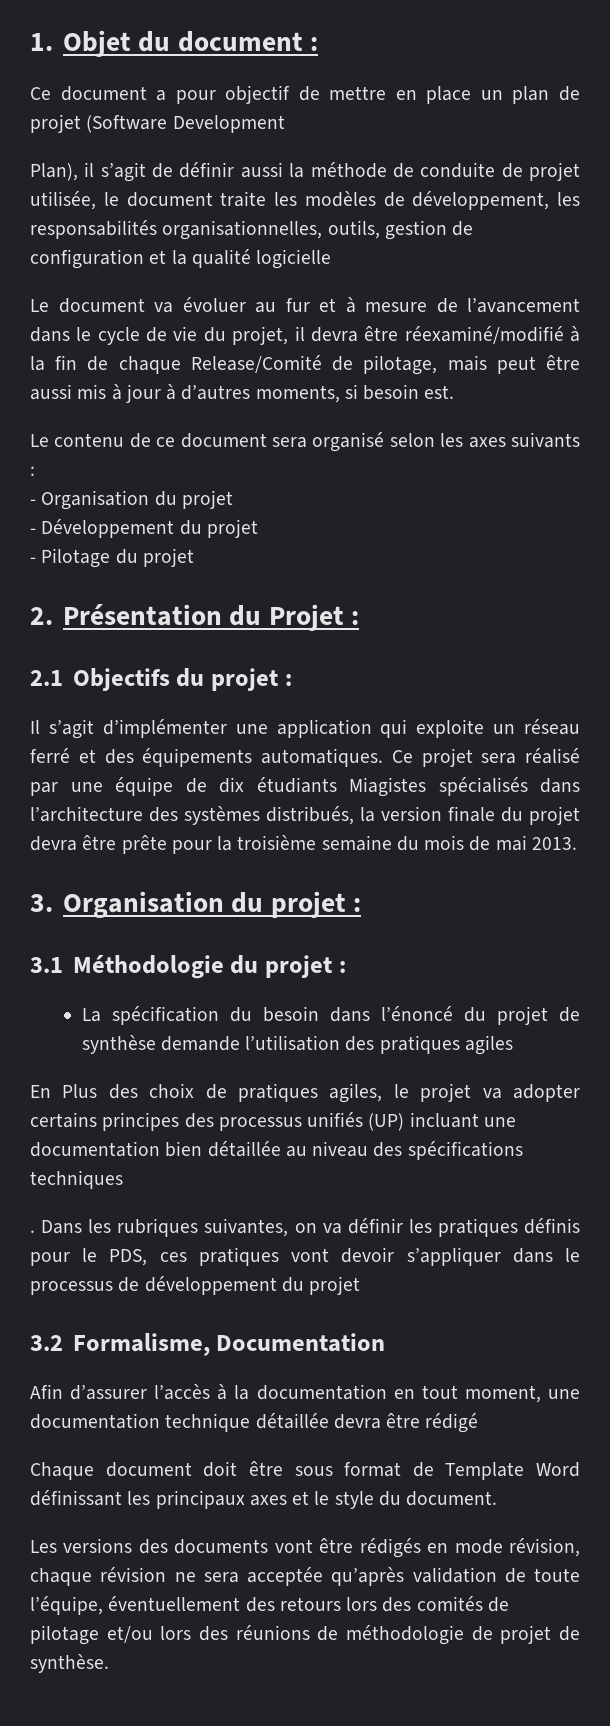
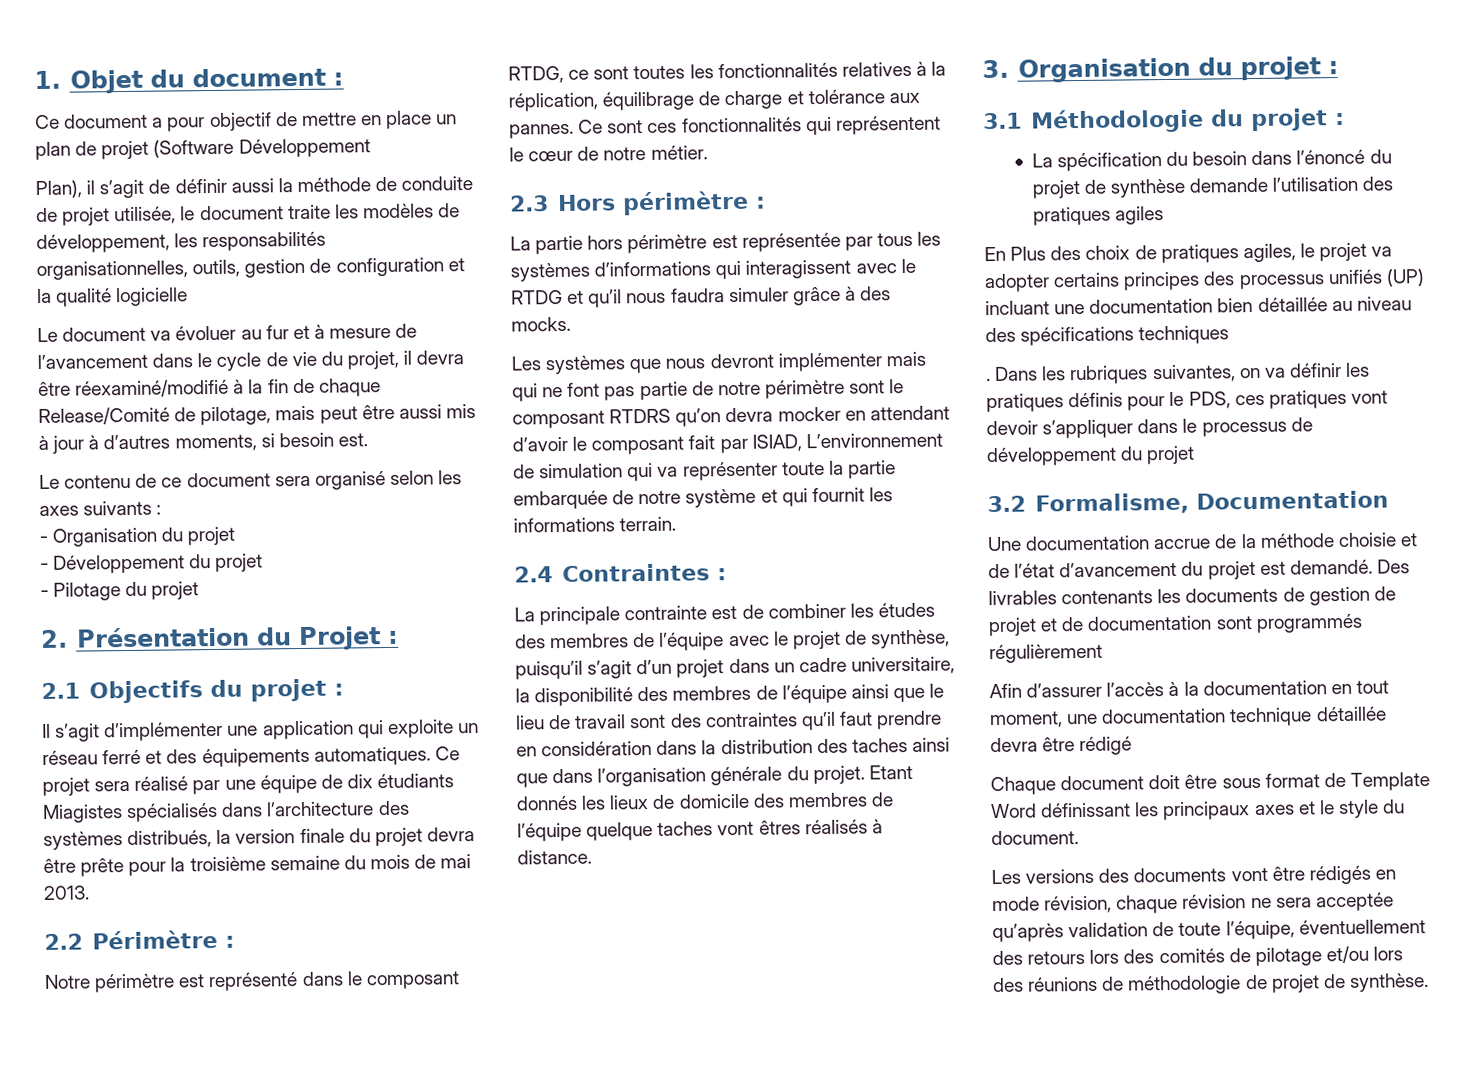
- Ce document a pour objectif de mettre en place un plan de projet (Software Development
+ Ce document a pour objectif de mettre en place un plan de projet (Software Développement
+ 2.2 Périmètre :
+ Notre périmètre est représenté dans le composant RTDG, ce sont toutes les fonctionnalités relatives à la réplication, équilibrage de charge et tolérance aux pannes. Ce sont ces fonctionnalités qui représentent le cœur de notre métier.
+ 2.3 Hors périmètre :
+ La partie hors périmètre est représentée par tous les systèmes d’informations qui interagissent avec le RTDG et qu’il nous faudra simuler grâce à des mocks.
+ Les systèmes que nous devront implémenter mais qui ne font pas partie de notre périmètre sont le composant RTDRS qu’on devra mocker en attendant d’avoir le composant fait par ISIAD, L’environnement de simulation qui va représenter toute la partie embarquée de notre système et qui fournit les informations terrain.
+ 2.4 Contraintes :
+ La principale contrainte est de combiner les études des membres de l’équipe avec le projet de synthèse, puisqu’il s’agit d’un projet dans un cadre universitaire, la disponibilité des membres de l’équipe ainsi que le lieu de travail sont des contraintes qu’il faut prendre en considération dans la distribution des taches ainsi que dans l’organisation générale du projet. Etant donnés les lieux de domicile des membres de l’équipe quelque taches vont êtres réalisés à distance.
+ Une documentation accrue de la méthode choisie et de l’état d’avancement du projet est demandé. Des livrables contenants les documents de gestion de projet et de documentation sont programmés régulièrement

